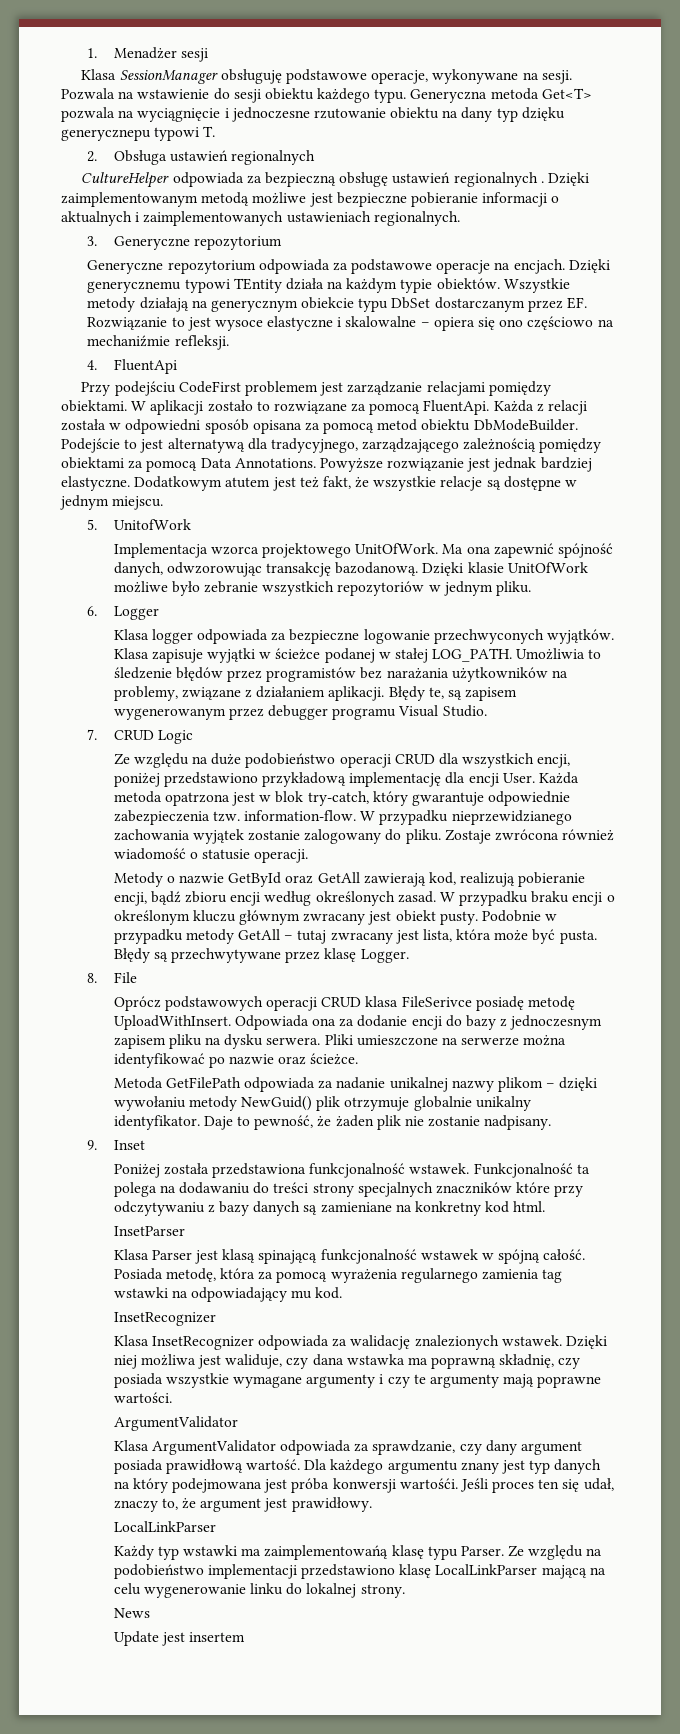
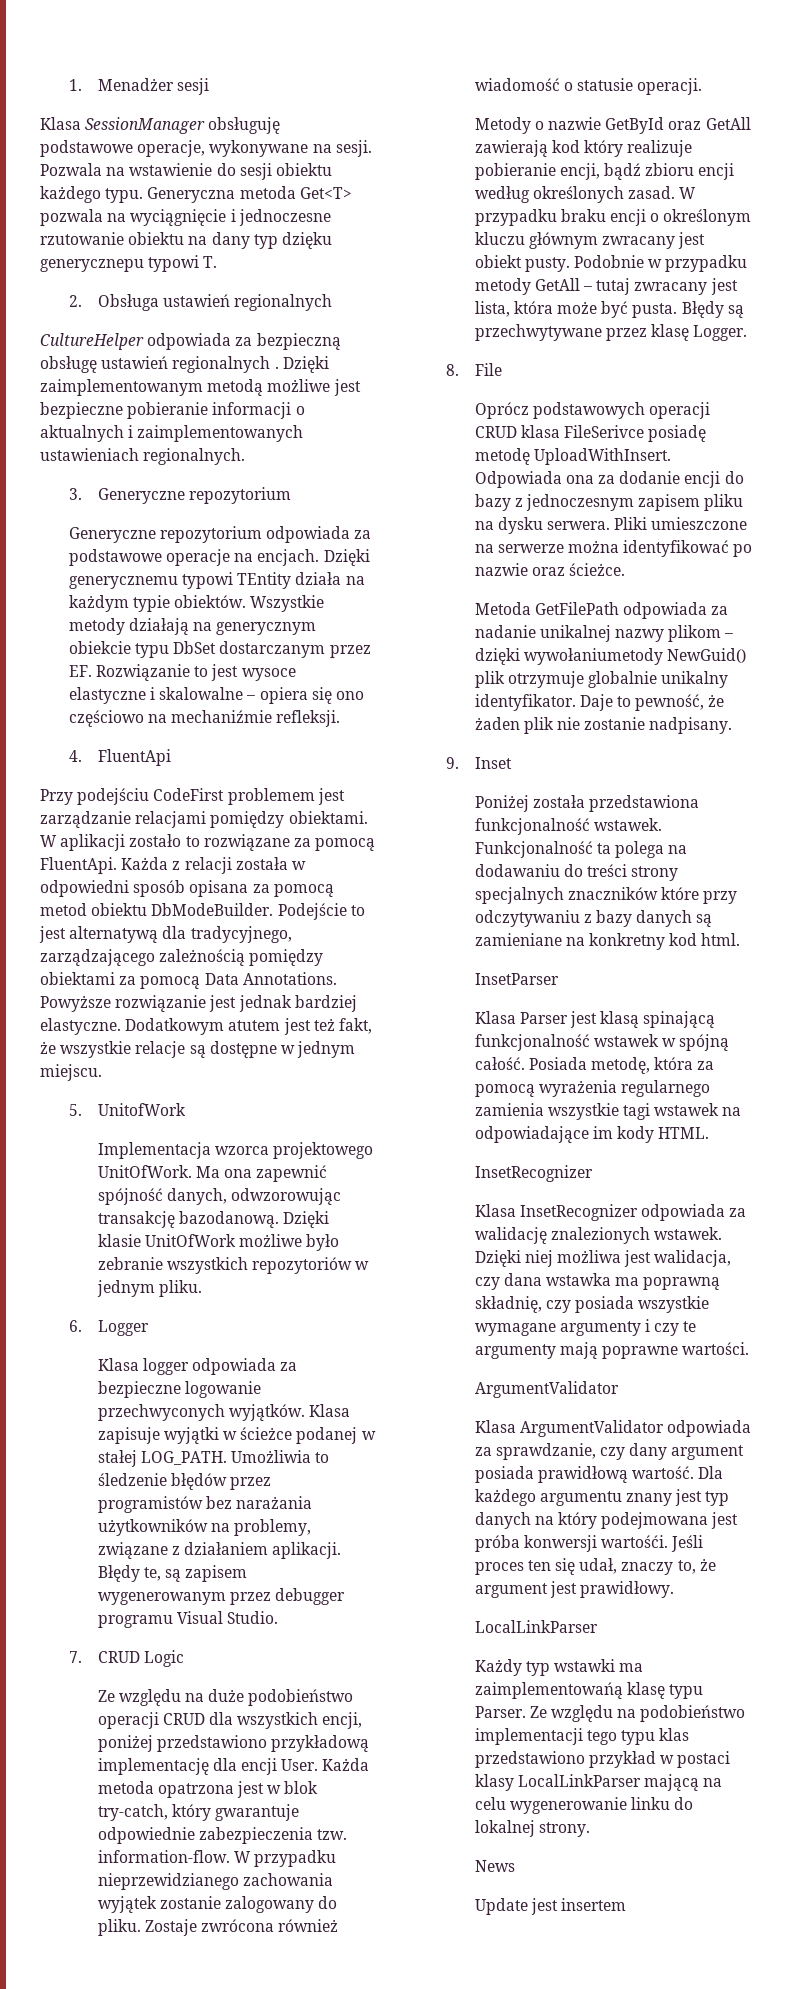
- Metody o nazwie GetById oraz GetAll zawierają kod, realizują pobieranie encji, bądź zbioru encji według określonych zasad.
+ Metody o nazwie GetById oraz GetAll zawierają kod który realizuje pobieranie encji, bądź zbioru encji według określonych zasad.
- Metoda GetFilePath odpowiada za nadanie unikalnej nazwy plikom – dzięki wywołaniu metody NewGuid() plik otrzymuje globalnie unikalny identyfikator.
+ Metoda GetFilePath odpowiada za nadanie unikalnej nazwy plikom – dzięki wywołaniumetody NewGuid() plik otrzymuje globalnie unikalny identyfikator.
- Posiada metodę, która za pomocą wyrażenia regularnego zamienia tag wstawki na odpowiadający mu kod.
+ Posiada metodę, która za pomocą wyrażenia regularnego zamienia wszystkie tagi wstawek na odpowiadające im kody HTML.
- Dzięki niej możliwa jest waliduje, czy dana wstawka ma poprawną składnię, czy posiada wszystkie wymagane argumenty i czy te argumenty mają poprawne wartości.
+ Dzięki niej możliwa jest walidacja, czy dana wstawka ma poprawną składnię, czy posiada wszystkie wymagane argumenty i czy te argumenty mają poprawne wartości.
- Ze względu na podobieństwo implementacji przedstawiono klasę LocalLinkParser mającą na celu wygenerowanie linku do lokalnej strony.
+ Ze względu na podobieństwo implementacji tego typu klas przedstawiono przykład w postaci klasy LocalLinkParser mającą na celu wygenerowanie linku do lokalnej strony.

